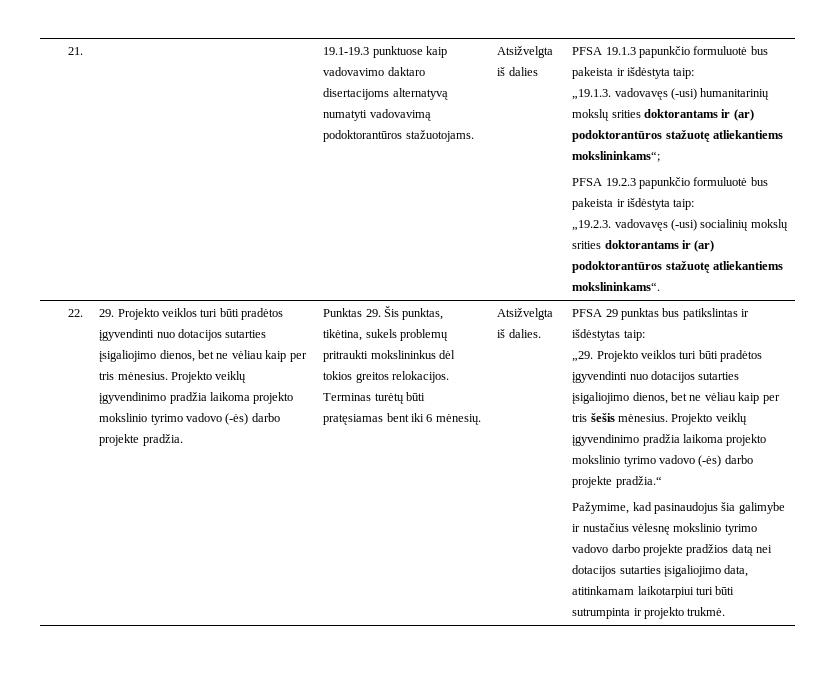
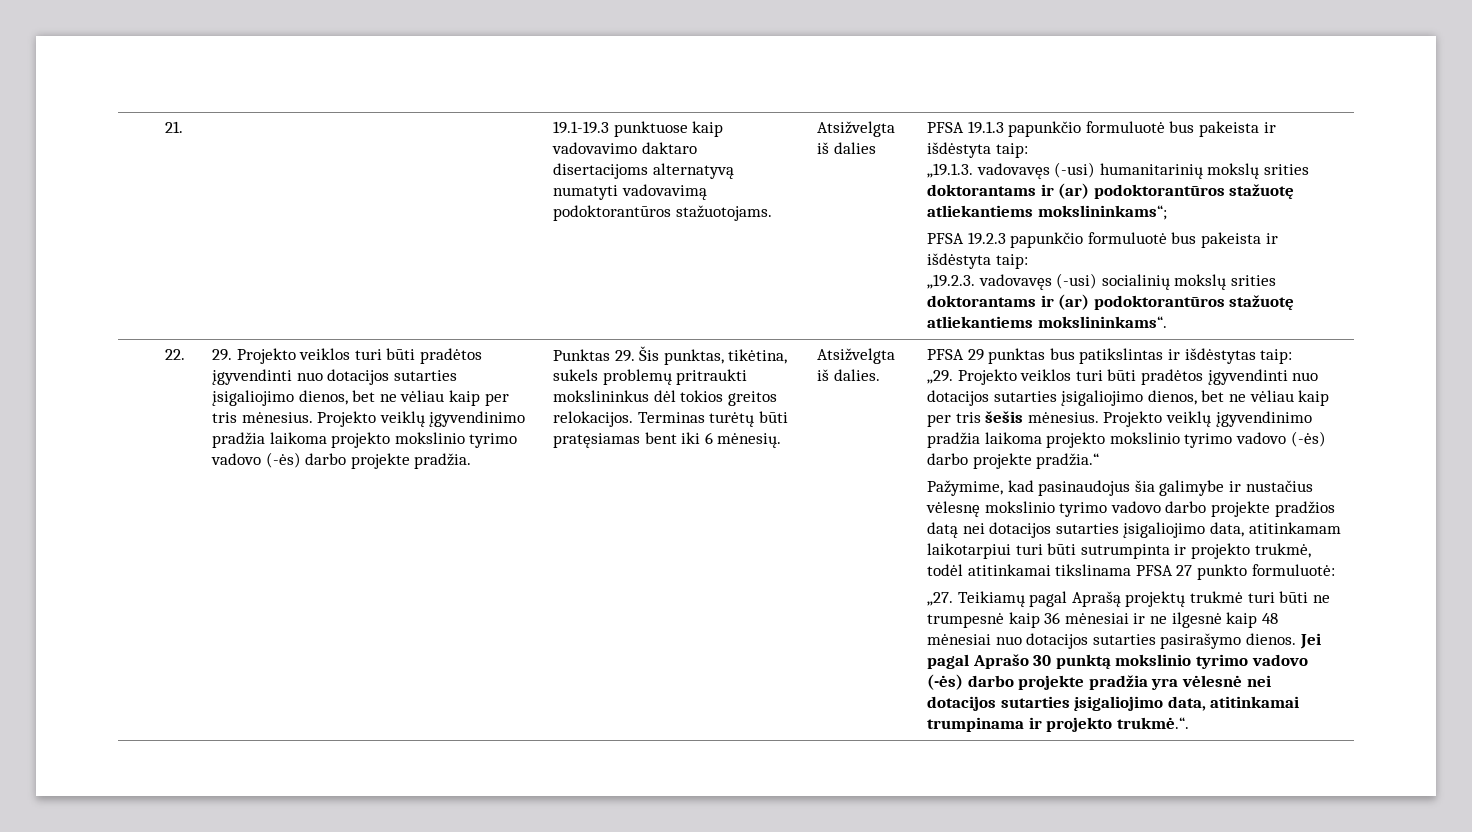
- Pažymime, kad pasinaudojus šia galimybe ir nustačius vėlesnę mokslinio tyrimo vadovo darbo projekte pradžios datą nei dotacijos sutarties įsigaliojimo data, atitinkamam laikotarpiui turi būti sutrumpinta ir projekto trukmė.
+ Pažymime, kad pasinaudojus šia galimybe ir nustačius vėlesnę mokslinio tyrimo vadovo darbo projekte pradžios datą nei dotacijos sutarties įsigaliojimo data, atitinkamam laikotarpiui turi būti sutrumpinta ir projekto trukmė, todėl atitinkamai tikslinama PFSA 27 punkto formuluotė:
+ „27. Teikiamų pagal Aprašą projektų trukmė turi būti ne trumpesnė kaip 36 mėnesiai ir ne ilgesnė kaip 48 mėnesiai nuo dotacijos sutarties pasirašymo dienos. Jei pagal Aprašo 30 punktą mokslinio tyrimo vadovo (-ės) darbo projekte pradžia yra vėlesnė nei dotacijos sutarties įsigaliojimo data, atitinkamai trumpinama ir projekto trukmė.“.

